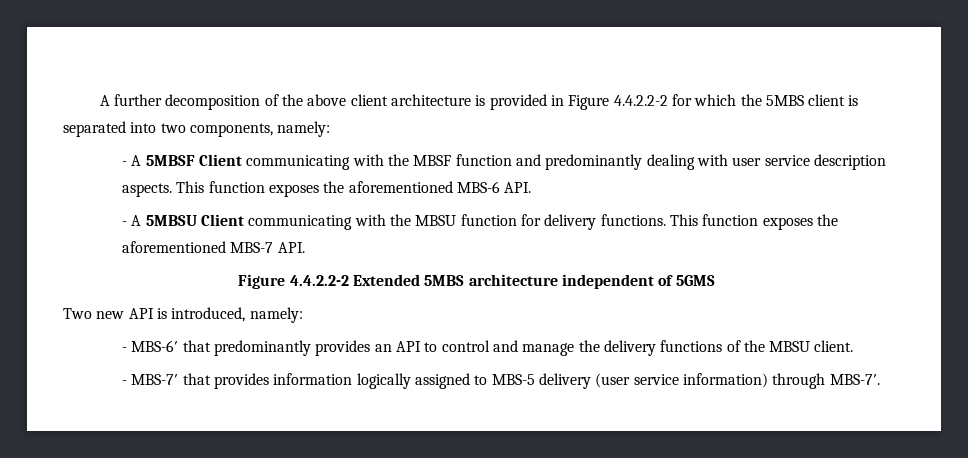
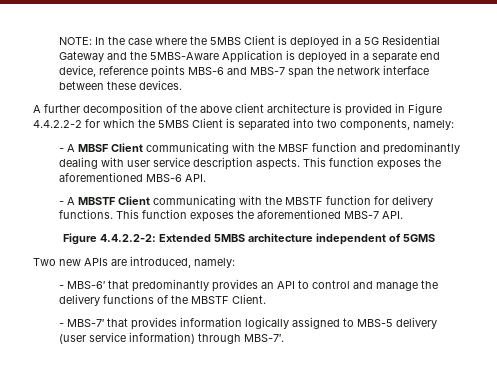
+ NOTE: In the case where the 5MBS Client is deployed in a 5G Residential Gateway and the 5MBS-Aware Application is deployed in a separate end device, reference points MBS-6 and MBS-7 span the network interface between these devices.
- A further decomposition of the above client architecture is provided in Figure 4.4.2.2-2 for which the 5MBS client is separated into two components, namely:
+ A further decomposition of the above client architecture is provided in Figure 4.4.2.2-2 for which the 5MBS Client is separated into two components, namely:
- - A 5MBSF Client communicating with the MBSF function and predominantly dealing with user service description aspects.
+ - A MBSF Client communicating with the MBSF function and predominantly dealing with user service description aspects.
- - A 5MBSU Client communicating with the MBSU function for delivery functions.
+ - A MBSTF Client communicating with the MBSTF function for delivery functions.
- Figure 4.4.2.2-2 Extended 5MBS architecture independent of 5GMS
+ Figure 4.4.2.2-2: Extended 5MBS architecture independent of 5GMS
- Two new API is introduced, namely:
+ Two new APIs are introduced, namely:
- - MBS-6′ that predominantly provides an API to control and manage the delivery functions of the MBSU client.
+ - MBS-6′ that predominantly provides an API to control and manage the delivery functions of the MBSTF Client.

